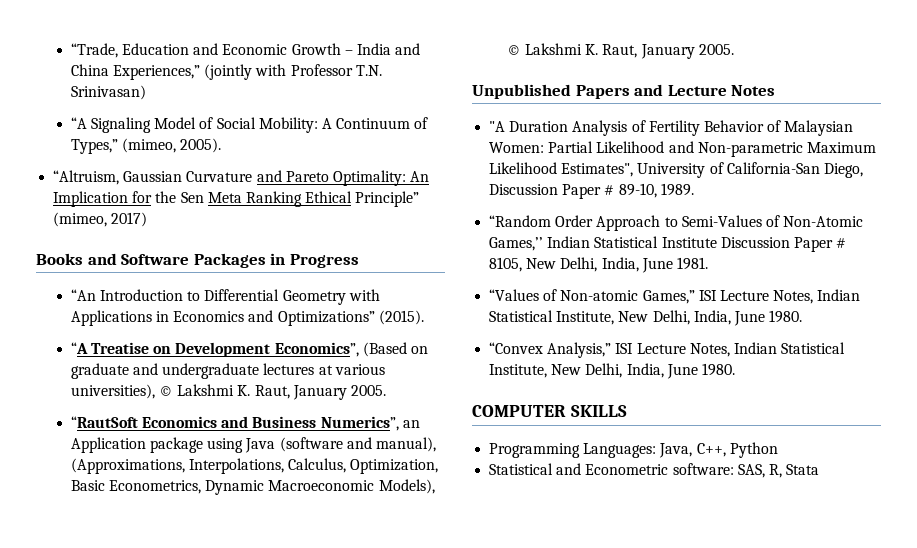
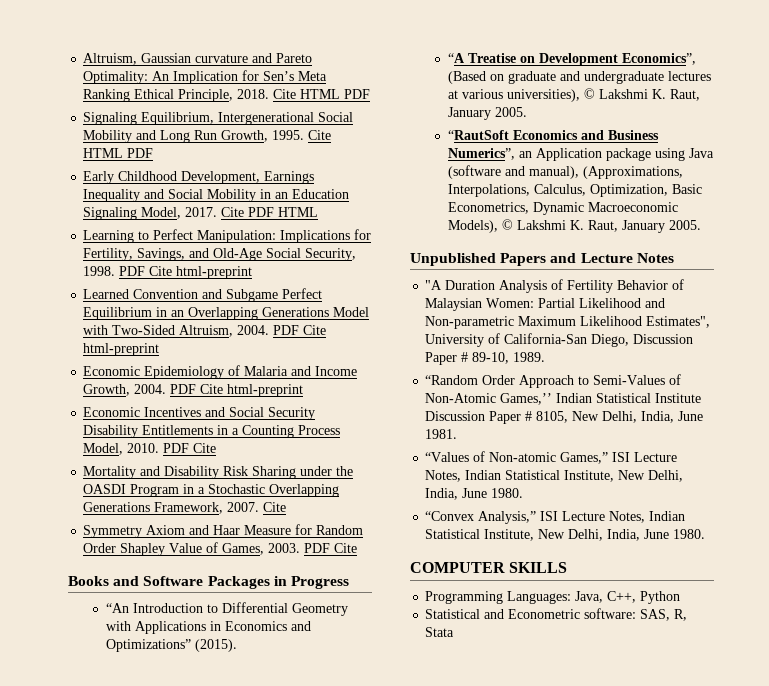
- “Trade, Education and Economic Growth – India and China Experiences,” (jointly with Professor T.N. Srinivasan)
- “A Signaling Model of Social Mobility: A Continuum of Types,” (mimeo, 2005).
- “Altruism, Gaussian Curvature and Pareto Optimality: An Implication for the Sen Meta Ranking Ethical Principle” (mimeo, 2017)
+ Altruism, Gaussian curvature and Pareto Optimality: An Implication for Sen’s Meta Ranking Ethical Principle, 2018. Cite HTML PDF
+ Signaling Equilibrium, Intergenerational Social Mobility and Long Run Growth, 1995. Cite HTML PDF
+ Early Childhood Development, Earnings Inequality and Social Mobility in an Education Signaling Model, 2017. Cite PDF HTML
+ Learning to Perfect Manipulation: Implications for Fertility, Savings, and Old-Age Social Security, 1998. PDF Cite html-preprint
+ Learned Convention and Subgame Perfect Equilibrium in an Overlapping Generations Model with Two-Sided Altruism, 2004. PDF Cite html-preprint
+ Economic Epidemiology of Malaria and Income Growth, 2004. PDF Cite html-preprint
+ Economic Incentives and Social Security Disability Entitlements in a Counting Process Model, 2010. PDF Cite
+ Mortality and Disability Risk Sharing under the OASDI Program in a Stochastic Overlapping Generations Framework, 2007. Cite
+ Symmetry Axiom and Haar Measure for Random Order Shapley Value of Games, 2003. PDF Cite

